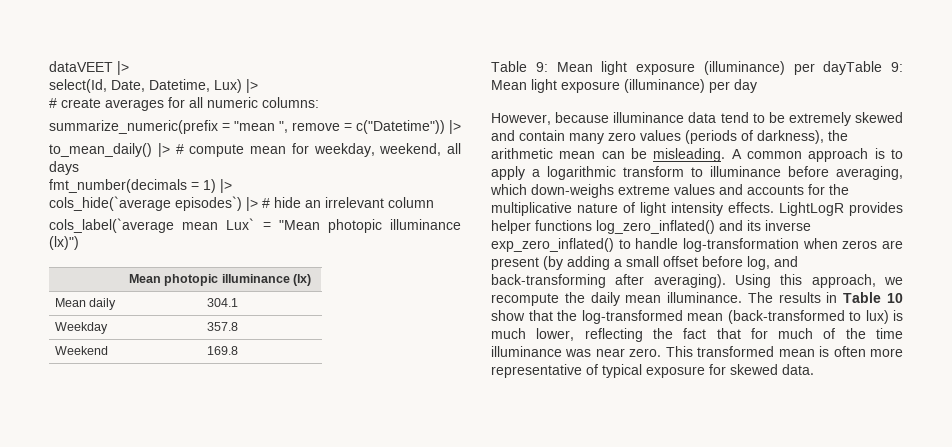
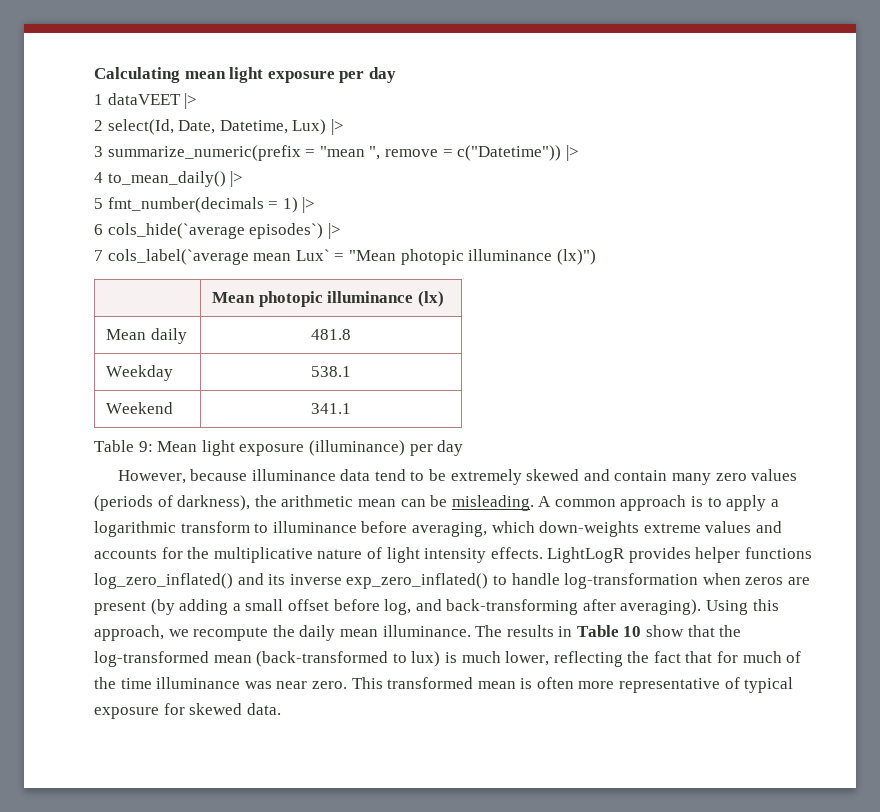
- dataVEET |>
+ Calculating mean light exposure per day
+ 1 dataVEET |>
- select(Id, Date, Datetime, Lux) |>
+ 2 select(Id, Date, Datetime, Lux) |>
- # create averages for all numeric columns:
- summarize_numeric(prefix = "mean ", remove = c("Datetime")) |>
+ 3 summarize_numeric(prefix = "mean ", remove = c("Datetime")) |>
- to_mean_daily() |> # compute mean for weekday, weekend, all days
- fmt_number(decimals = 1) |>
+ 4 to_mean_daily() |>
+ 5 fmt_number(decimals = 1) |>
- cols_hide(`average episodes`) |> # hide an irrelevant column
- cols_label(`average mean Lux` = "Mean photopic illuminance (lx)")
+ 6 cols_hide(`average episodes`) |>
+ 7 cols_label(`average mean Lux` = "Mean photopic illuminance (lx)")
- Mean daily | 304.1
+ Mean daily | 481.8
- Weekday | 357.8
+ Weekday | 538.1
- Weekend | 169.8
+ Weekend | 341.1
- Table 9: Mean light exposure (illuminance) per dayTable 9: Mean light exposure (illuminance) per day
+ Table 9: Mean light exposure (illuminance) per day
- A common approach is to apply a logarithmic transform to illuminance before averaging, which down-weighs extreme values and accounts for the multiplicative nature of light intensity effects.
+ A common approach is to apply a logarithmic transform to illuminance before averaging, which down-weights extreme values and accounts for the multiplicative nature of light intensity effects.

